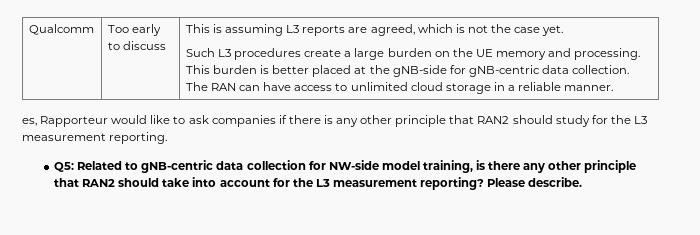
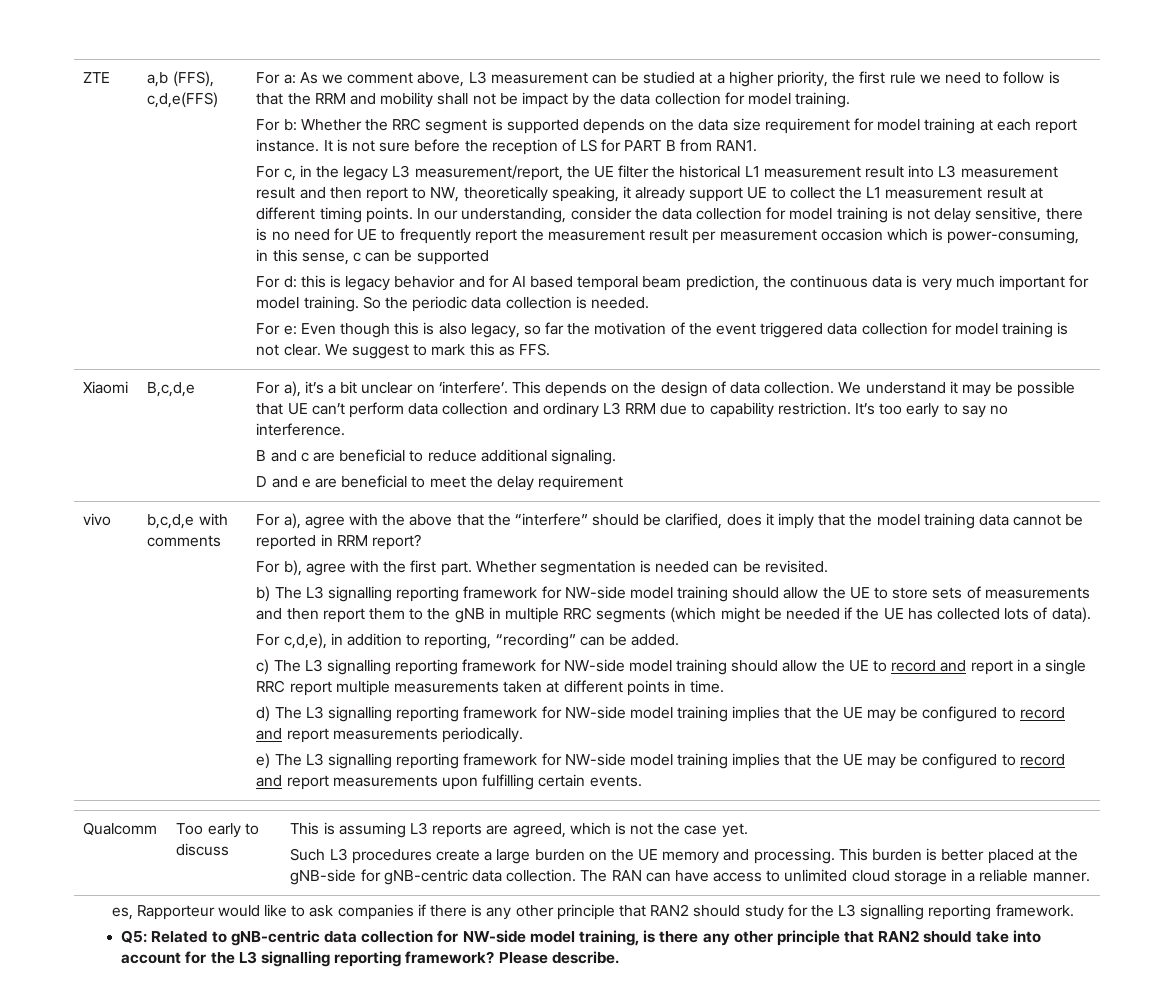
+ ZTE | a,b (FFS), c,d,e(FFS) | For a: As we comment above, L3 measurement can be studied at a higher priority, the first rule we need to follow is that the RRM and mobility shall not be impact by the data collection for model training.
+ For b: Whether the RRC segment is supported depends on the data size requirement for model training at each report instance. It is not sure before the reception of LS for PART B from RAN1.
+ For c, in the legacy L3 measurement/report, the UE filter the historical L1 measurement result into L3 measurement result and then report to NW, theoretically speaking, it already support UE to collect the L1 measurement result at different timing points. In our understanding, consider the data collection for model training is not delay sensitive, there is no need for UE to frequently report the measurement result per measurement occasion which is power-consuming, in this sense, c can be supported
+ For d: this is legacy behavior and for AI based temporal beam prediction, the continuous data is very much important for model training. So the periodic data collection is needed.
+ For e: Even though this is also legacy, so far the motivation of the event triggered data collection for model training is not clear. We suggest to mark this as FFS.
+ Xiaomi | B,c,d,e | For a), it’s a bit unclear on ‘interfere’. This depends on the design of data collection. We understand it may be possible that UE can’t perform data collection and ordinary L3 RRM due to capability restriction. It’s too early to say no interference.
+ B and c are beneficial to reduce additional signaling.
+ D and e are beneficial to meet the delay requirement
+ vivo | b,c,d,e with comments | For a), agree with the above that the “interfere” should be clarified, does it imply that the model training data cannot be reported in RRM report?
+ For b), agree with the first part. Whether segmentation is needed can be revisited.
+ b) The L3 signalling reporting framework for NW-side model training should allow the UE to store sets of measurements and then report them to the gNB in multiple RRC segments (which might be needed if the UE has collected lots of data).
+ For c,d,e), in addition to reporting, “recording” can be added.
+ c) The L3 signalling reporting framework for NW-side model training should allow the UE to record and report in a single RRC report multiple measurements taken at different points in time.
+ d) The L3 signalling reporting framework for NW-side model training implies that the UE may be configured to record and report measurements periodically.
+ e) The L3 signalling reporting framework for NW-side model training implies that the UE may be configured to record and report measurements upon fulfilling certain events.
- es, Rapporteur would like to ask companies if there is any other principle that RAN2 should study for the L3 measurement reporting.
+ es, Rapporteur would like to ask companies if there is any other principle that RAN2 should study for the L3 signalling reporting framework.
- Q5: Related to gNB-centric data collection for NW-side model training, is there any other principle that RAN2 should take into account for the L3 measurement reporting?
+ Q5: Related to gNB-centric data collection for NW-side model training, is there any other principle that RAN2 should take into account for the L3 signalling reporting framework?

